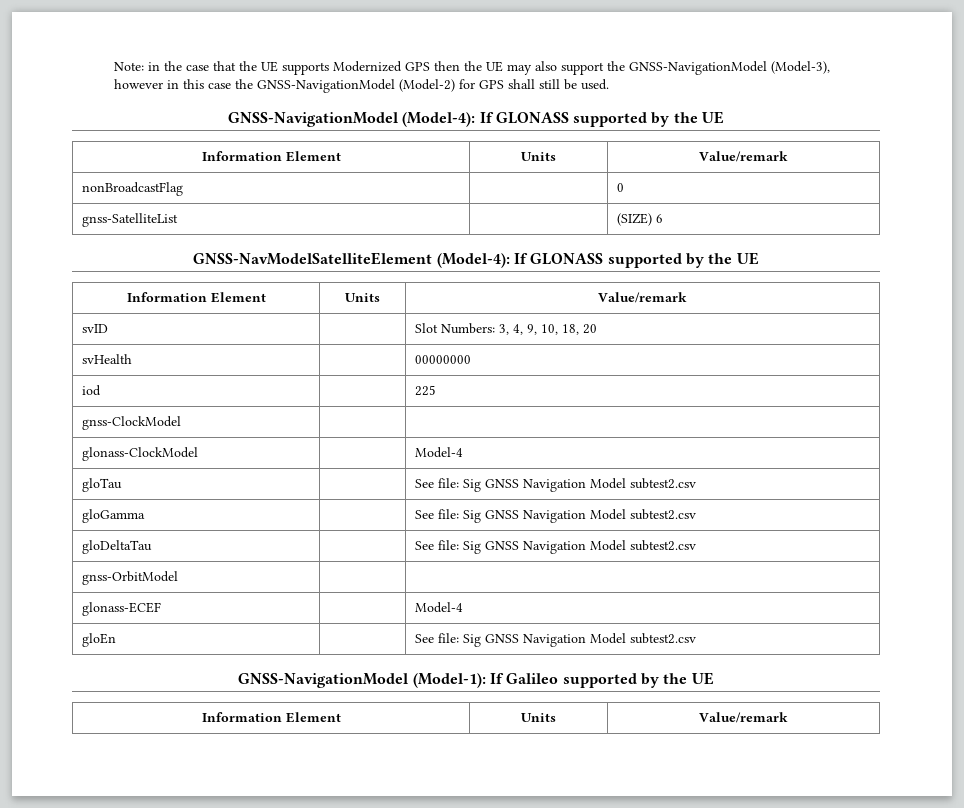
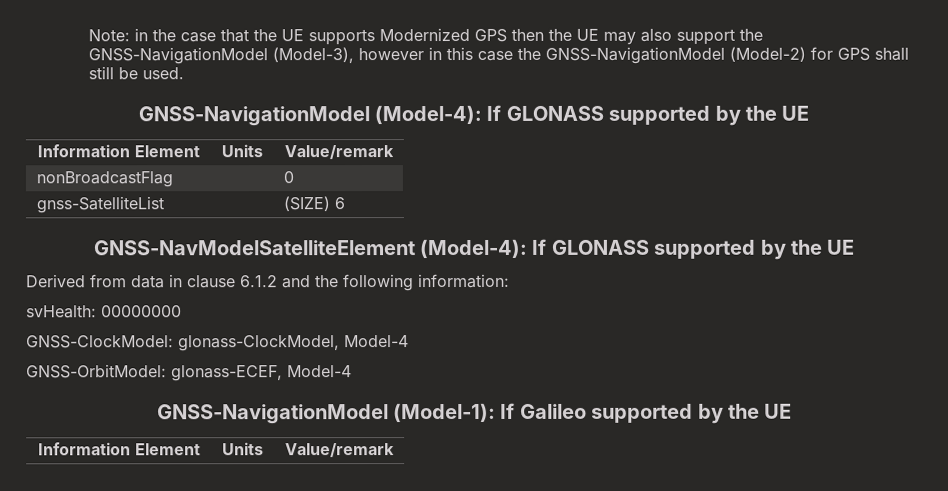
  GNSS-NavModelSatelliteElement (Model-4): If GLONASS supported by the UE
- Information Element | Units | Value/remark
- svID | | Slot Numbers: 3, 4, 9, 10, 18, 20
- svHealth | | 00000000
- iod | | 225
- gnss-ClockModel | |
- glonass-ClockModel | | Model-4
- gloTau | | See file: Sig GNSS Navigation Model subtest2.csv
- gloGamma | | See file: Sig GNSS Navigation Model subtest2.csv
- gloDeltaTau | | See file: Sig GNSS Navigation Model subtest2.csv
- gnss-OrbitModel | |
- glonass-ECEF | | Model-4
- gloEn | | See file: Sig GNSS Navigation Model subtest2.csv
+ Derived from data in clause 6.1.2 and the following information:
+ svHealth: 00000000
+ GNSS-ClockModel: glonass-ClockModel, Model-4
+ GNSS-OrbitModel: glonass-ECEF, Model-4

